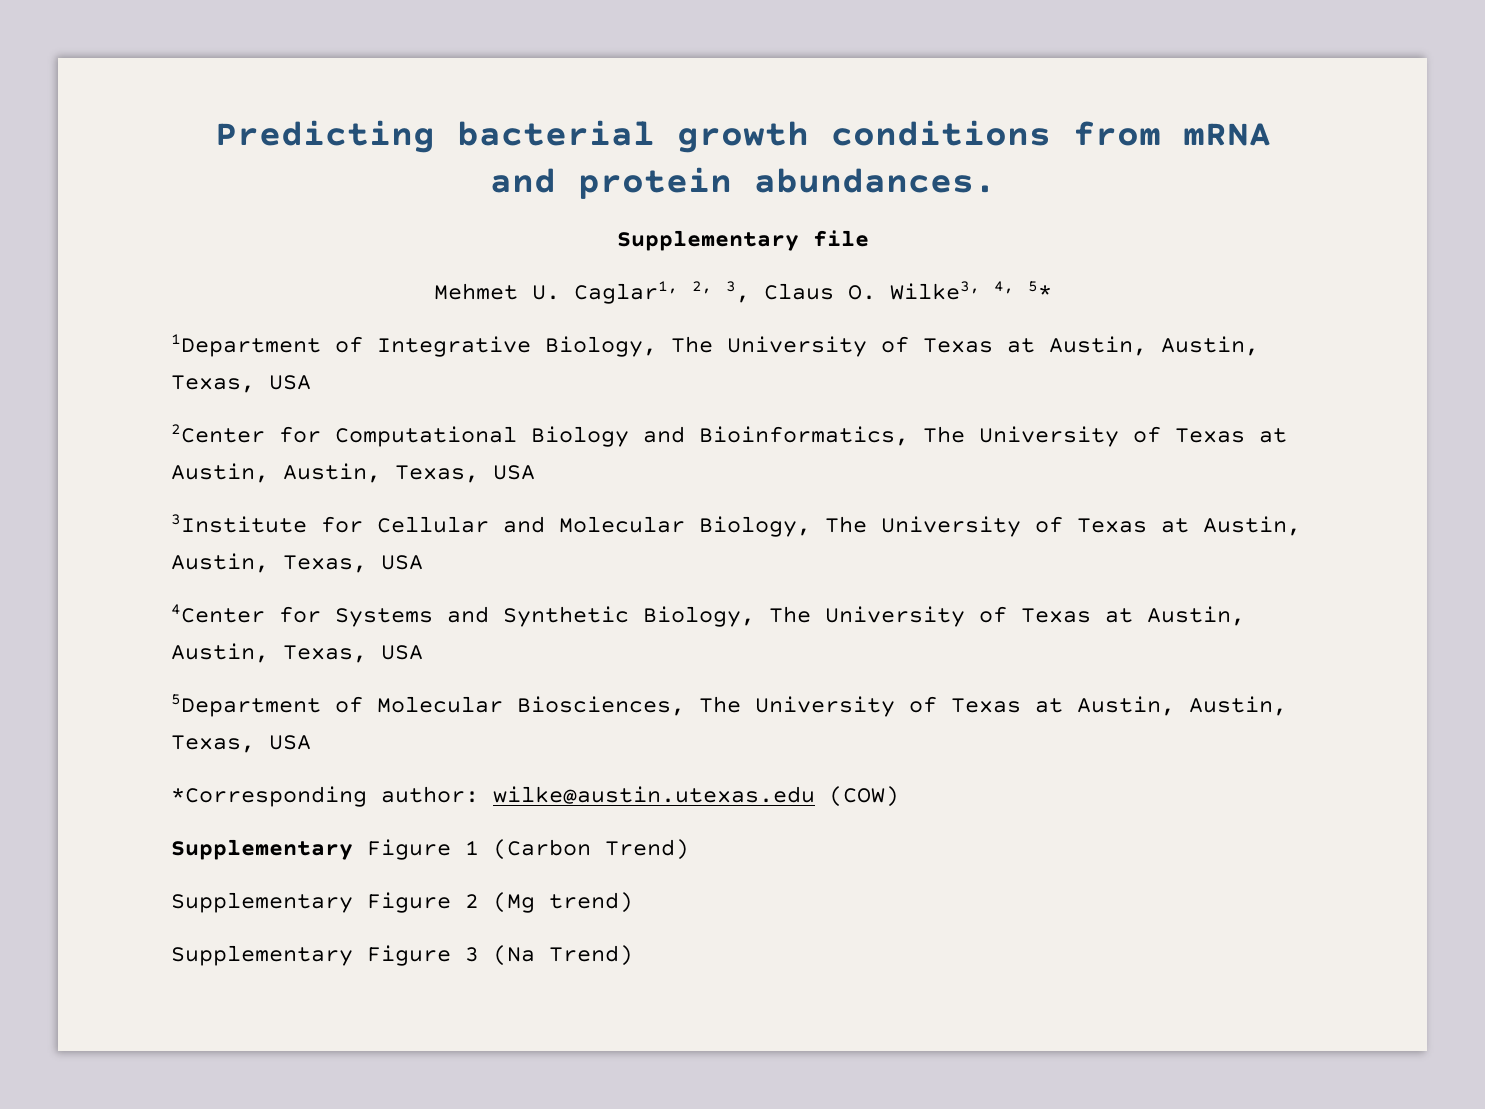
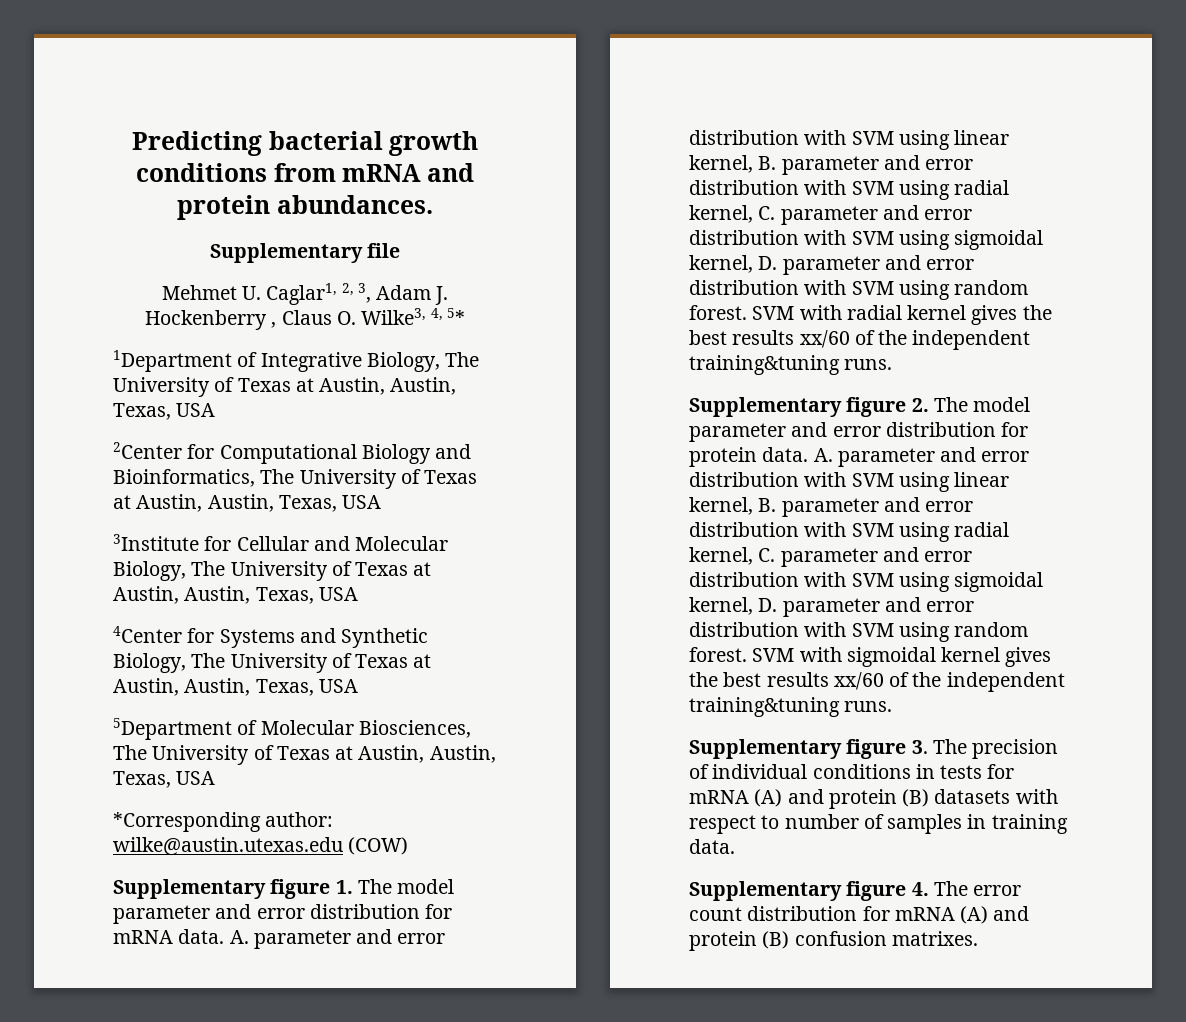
- Mehmet U. Caglar1, 2, 3, Claus O. Wilke3, 4, 5*
+ Mehmet U. Caglar1, 2, 3, Adam J. Hockenberry , Claus O. Wilke3, 4, 5*
- Supplementary Figure 1 (Carbon Trend)
- Supplementary Figure 2 (Mg trend)
- Supplementary Figure 3 (Na Trend)
+ Supplementary figure 1. The model parameter and error distribution for mRNA data. A. parameter and error distribution with SVM using linear kernel, B. parameter and error distribution with SVM using radial kernel, C. parameter and error distribution with SVM using sigmoidal kernel, D. parameter and error distribution with SVM using random forest. SVM with radial kernel gives the best results xx/60 of the independent training&tuning runs.
+ Supplementary figure 2. The model parameter and error distribution for protein data. A. parameter and error distribution with SVM using linear kernel, B. parameter and error distribution with SVM using radial kernel, C. parameter and error distribution with SVM using sigmoidal kernel, D. parameter and error distribution with SVM using random forest. SVM with sigmoidal kernel gives the best results xx/60 of the independent training&tuning runs.
+ Supplementary figure 3. The precision of individual conditions in tests for mRNA (A) and protein (B) datasets with respect to number of samples in training data.
+ Supplementary figure 4. The error count distribution for mRNA (A) and protein (B) confusion matrixes.

